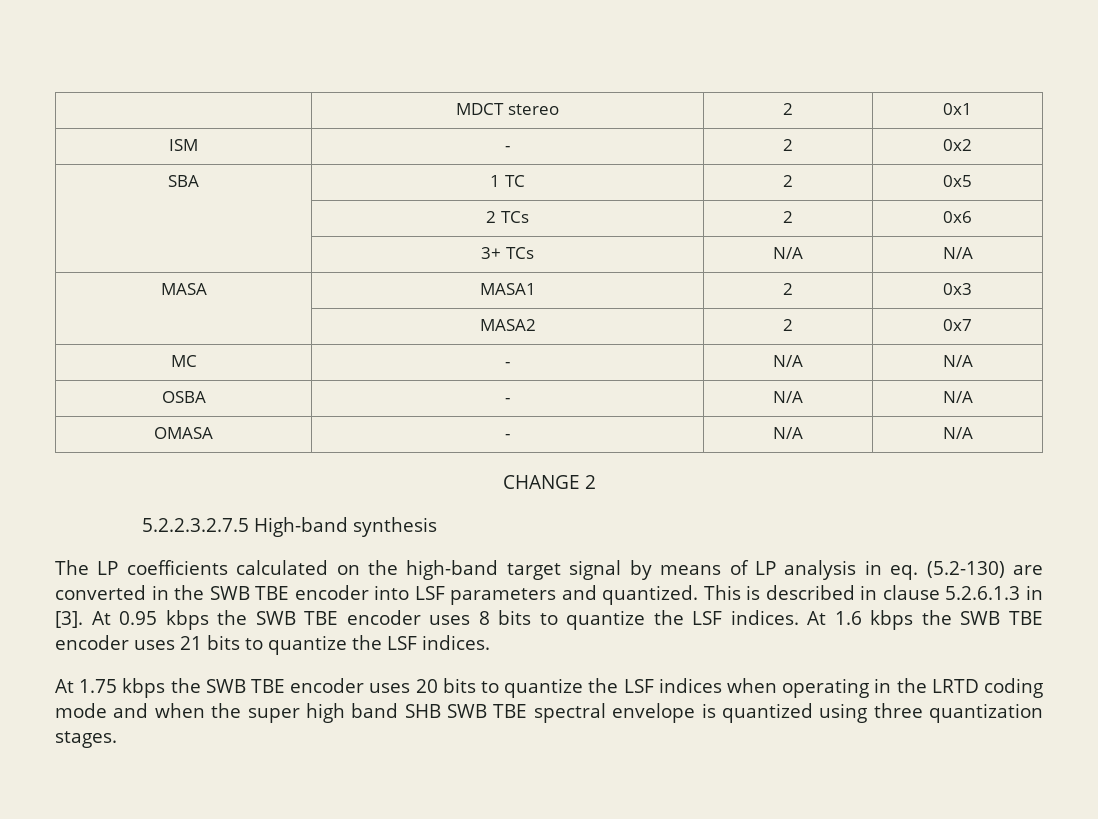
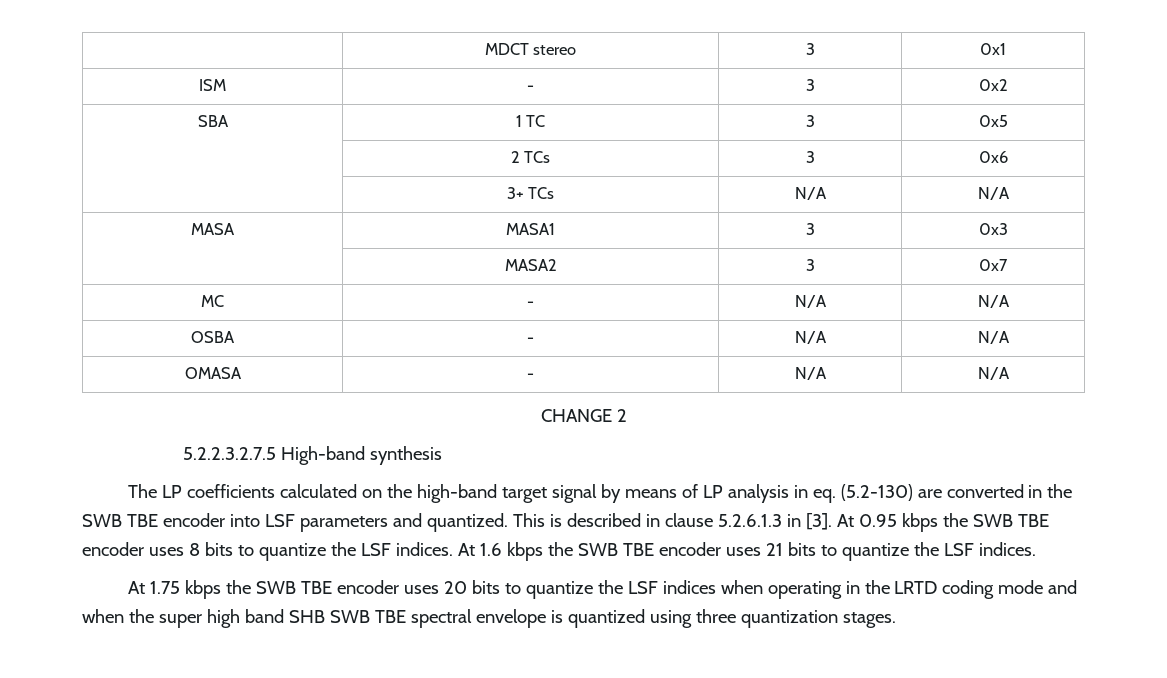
- | MDCT stereo | 2 | 0x1
+ | MDCT stereo | 3 | 0x1
- ISM | - | 2 | 0x2
+ ISM | - | 3 | 0x2
- SBA | 1 TC | 2 | 0x5
+ SBA | 1 TC | 3 | 0x5
- | 2 TCs | 2 | 0x6
+ | 2 TCs | 3 | 0x6
- MASA | MASA1 | 2 | 0x3
+ MASA | MASA1 | 3 | 0x3
- | MASA2 | 2 | 0x7
+ | MASA2 | 3 | 0x7

